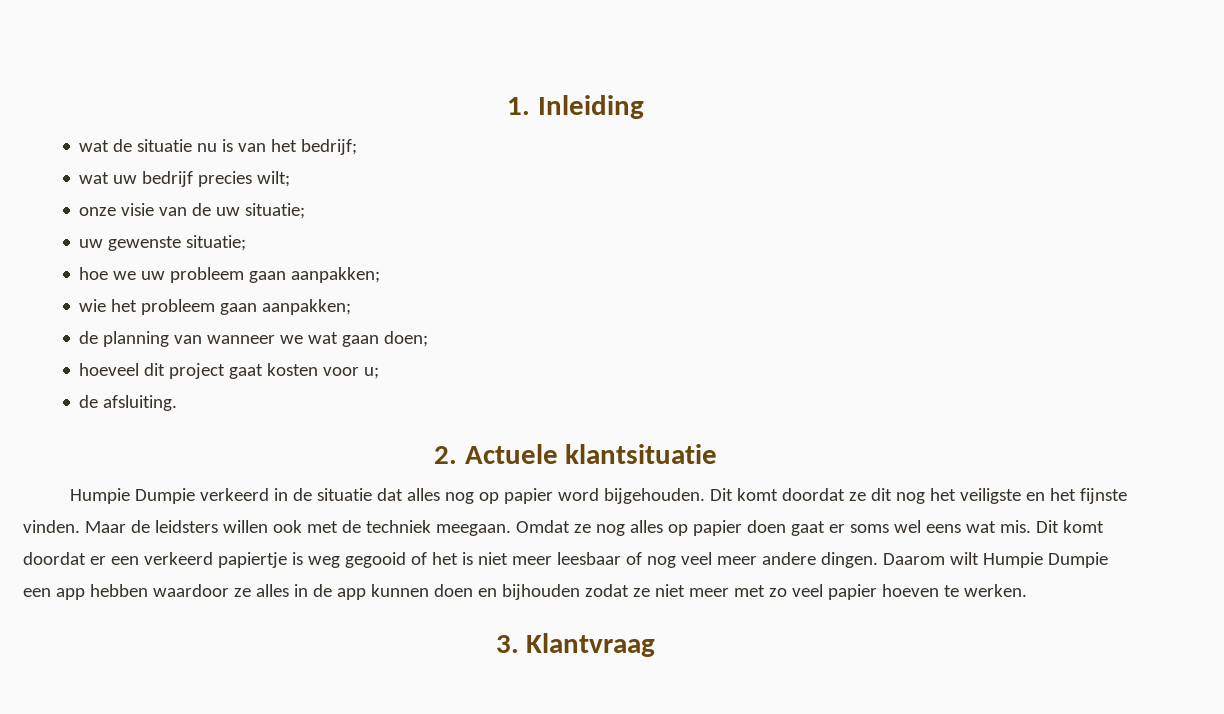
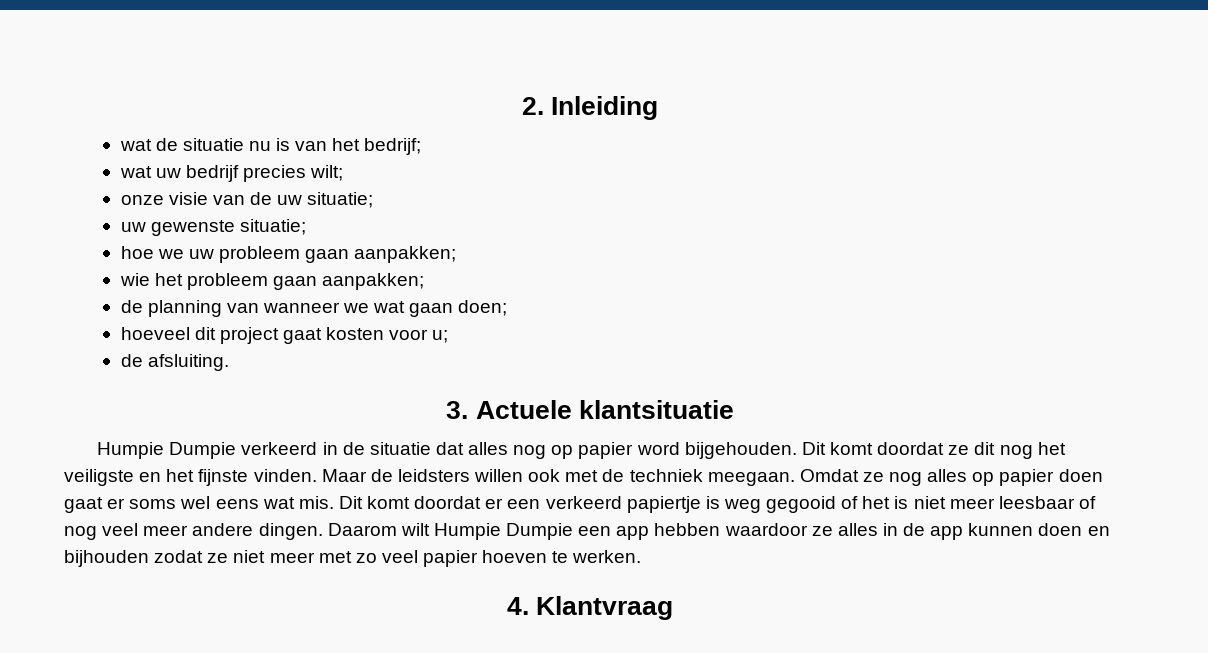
- 1. Inleiding
+ 2. Inleiding
- 2. Actuele klantsituatie
+ 3. Actuele klantsituatie
- 3. Klantvraag
+ 4. Klantvraag

